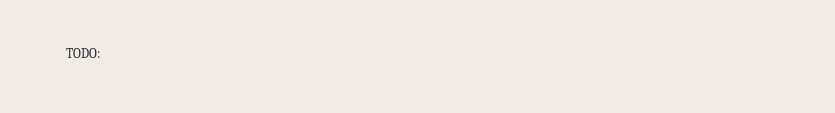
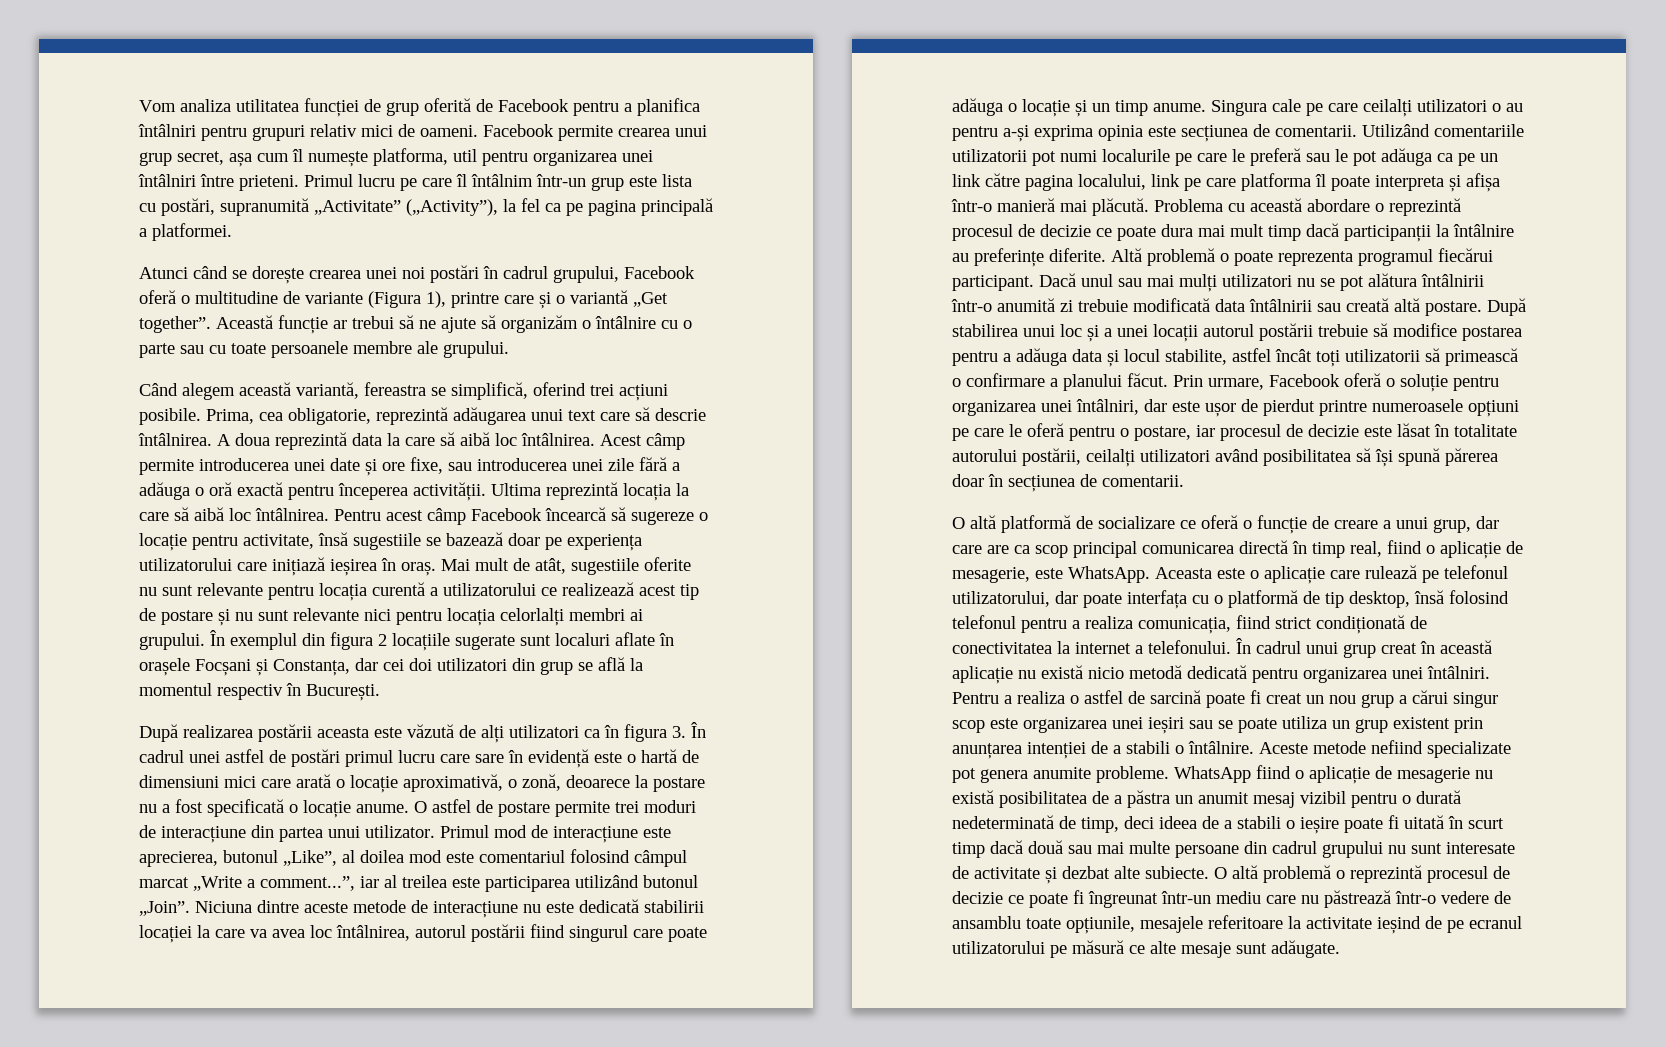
- TODO:
+ Vom analiza utilitatea funcției de grup oferită de Facebook pentru a planifica întâlniri pentru grupuri relativ mici de oameni. Facebook permite crearea unui grup secret, așa cum îl numește platforma, util pentru organizarea unei întâlniri între prieteni. Primul lucru pe care îl întâlnim într-un grup este lista cu postări, supranumită „Activitate” („Activity”), la fel ca pe pagina principală a platformei.
+ Atunci când se dorește crearea unei noi postări în cadrul grupului, Facebook oferă o multitudine de variante (Figura 1), printre care și o variantă „Get together”. Această funcție ar trebui să ne ajute să organizăm o întâlnire cu o parte sau cu toate persoanele membre ale grupului.
+ Când alegem această variantă, fereastra se simplifică, oferind trei acțiuni posibile. Prima, cea obligatorie, reprezintă adăugarea unui text care să descrie întâlnirea. A doua reprezintă data la care să aibă loc întâlnirea. Acest câmp permite introducerea unei date și ore fixe, sau introducerea unei zile fără a adăuga o oră exactă pentru începerea activității. Ultima reprezintă locația la care să aibă loc întâlnirea. Pentru acest câmp Facebook încearcă să sugereze o locație pentru activitate, însă sugestiile se bazează doar pe experiența utilizatorului care inițiază ieșirea în oraș. Mai mult de atât, sugestiile oferite nu sunt relevante pentru locația curentă a utilizatorului ce realizează acest tip de postare și nu sunt relevante nici pentru locația celorlalți membri ai grupului. În exemplul din figura 2 locațiile sugerate sunt localuri aflate în orașele Focșani și Constanța, dar cei doi utilizatori din grup se află la momentul respectiv în București.
+ După realizarea postării aceasta este văzută de alți utilizatori ca în figura 3. În cadrul unei astfel de postări primul lucru care sare în evidență este o hartă de dimensiuni mici care arată o locație aproximativă, o zonă, deoarece la postare nu a fost specificată o locație anume. O astfel de postare permite trei moduri de interacțiune din partea unui utilizator. Primul mod de interacțiune este aprecierea, butonul „Like”, al doilea mod este comentariul folosind câmpul marcat „Write a comment...”, iar al treilea este participarea utilizând butonul „Join”. Niciuna dintre aceste metode de interacțiune nu este dedicată stabilirii locației la care va avea loc întâlnirea, autorul postării fiind singurul care poate adăuga o locație și un timp anume. Singura cale pe care ceilalți utilizatori o au pentru a-și exprima opinia este secțiunea de comentarii. Utilizând comentariile utilizatorii pot numi localurile pe care le preferă sau le pot adăuga ca pe un link către pagina localului, link pe care platforma îl poate interpreta și afișa într-o manieră mai plăcută. Problema cu această abordare o reprezintă procesul de decizie ce poate dura mai mult timp dacă participanții la întâlnire au preferințe diferite. Altă problemă o poate reprezenta programul fiecărui participant. Dacă unul sau mai mulți utilizatori nu se pot alătura întâlnirii într-o anumită zi trebuie modificată data întâlnirii sau creată altă postare. După stabilirea unui loc și a unei locații autorul postării trebuie să modifice postarea pentru a adăuga data și locul stabilite, astfel încât toți utilizatorii să primească o confirmare a planului făcut. Prin urmare, Facebook oferă o soluție pentru organizarea unei întâlniri, dar este ușor de pierdut printre numeroasele opțiuni pe care le oferă pentru o postare, iar procesul de decizie este lăsat în totalitate autorului postării, ceilalți utilizatori având posibilitatea să își spună părerea doar în secțiunea de comentarii.
+ O altă platformă de socializare ce oferă o funcție de creare a unui grup, dar care are ca scop principal comunicarea directă în timp real, fiind o aplicație de mesagerie, este WhatsApp. Aceasta este o aplicație care rulează pe telefonul utilizatorului, dar poate interfața cu o platformă de tip desktop, însă folosind telefonul pentru a realiza comunicația, fiind strict condiționată de conectivitatea la internet a telefonului. În cadrul unui grup creat în această aplicație nu există nicio metodă dedicată pentru organizarea unei întâlniri. Pentru a realiza o astfel de sarcină poate fi creat un nou grup a cărui singur scop este organizarea unei ieșiri sau se poate utiliza un grup existent prin anunțarea intenției de a stabili o întâlnire. Aceste metode nefiind specializate pot genera anumite probleme. WhatsApp fiind o aplicație de mesagerie nu există posibilitatea de a păstra un anumit mesaj vizibil pentru o durată nedeterminată de timp, deci ideea de a stabili o ieșire poate fi uitată în scurt timp dacă două sau mai multe persoane din cadrul grupului nu sunt interesate de activitate și dezbat alte subiecte. O altă problemă o reprezintă procesul de decizie ce poate fi îngreunat într-un mediu care nu păstrează într-o vedere de ansamblu toate opțiunile, mesajele referitoare la activitate ieșind de pe ecranul utilizatorului pe măsură ce alte mesaje sunt adăugate.

